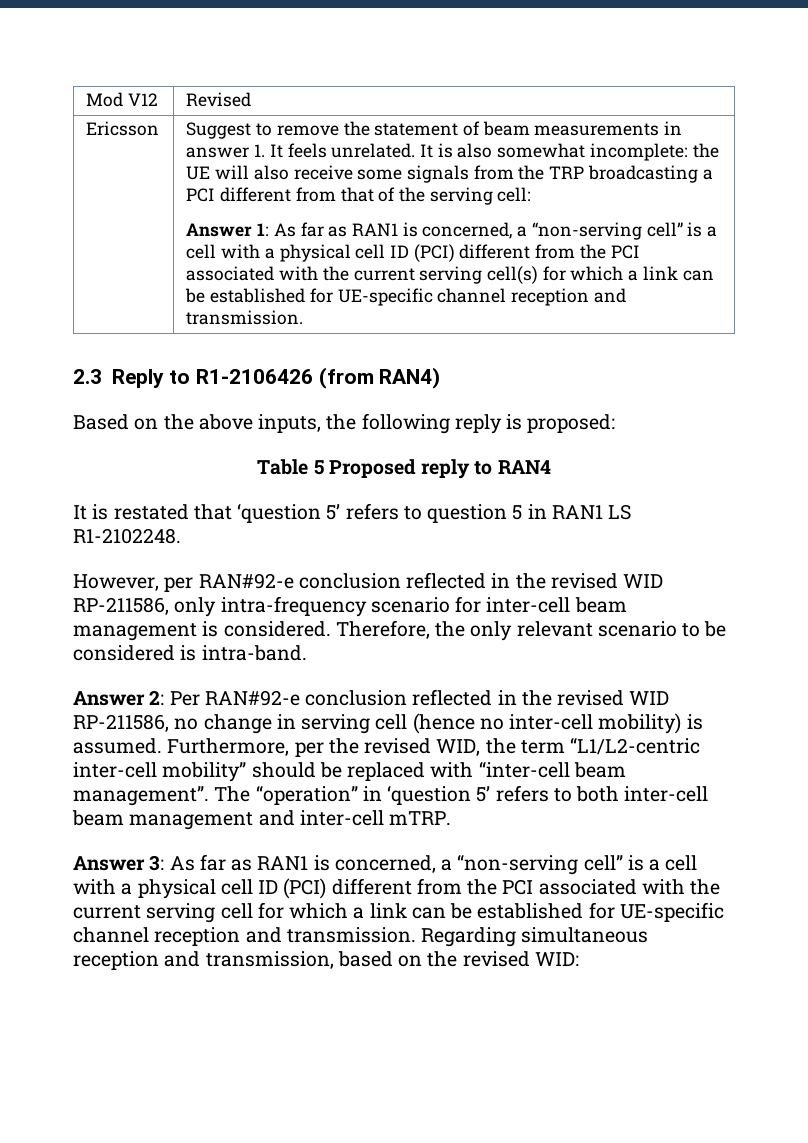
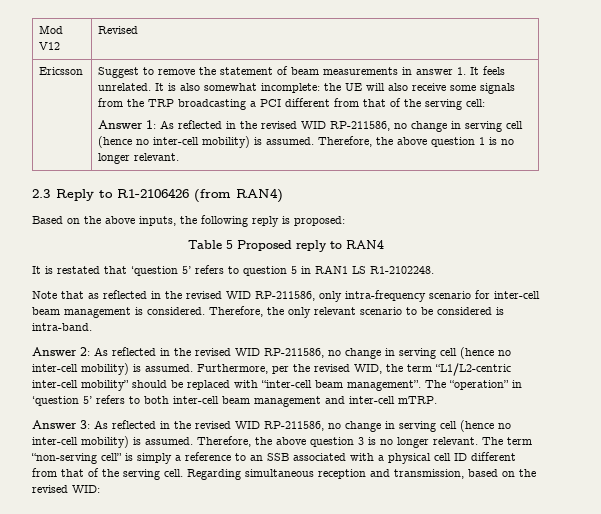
- Answer 1: As far as RAN1 is concerned, a “non-serving cell” is a cell with a physical cell ID (PCI) different from the PCI associated with the current serving cell(s) for which a link can be established for UE-specific channel reception and transmission.
+ Answer 1: As reflected in the revised WID RP-211586, no change in serving cell (hence no inter-cell mobility) is assumed. Therefore, the above question 1 is no longer relevant.
- However, per RAN#92-e conclusion reflected in the revised WID RP-211586, only intra-frequency scenario for inter-cell beam management is considered.
+ Note that as reflected in the revised WID RP-211586, only intra-frequency scenario for inter-cell beam management is considered.
- Answer 2: Per RAN#92-e conclusion reflected in the revised WID RP-211586, no change in serving cell (hence no inter-cell mobility) is assumed.
+ Answer 2: As reflected in the revised WID RP-211586, no change in serving cell (hence no inter-cell mobility) is assumed.
- Answer 3: As far as RAN1 is concerned, a “non-serving cell” is a cell with a physical cell ID (PCI) different from the PCI associated with the current serving cell for which a link can be established for UE-specific channel reception and transmission.
+ Answer 3: As reflected in the revised WID RP-211586, no change in serving cell (hence no inter-cell mobility) is assumed. Therefore, the above question 3 is no longer relevant. The term “non-serving cell” is simply a reference to an SSB associated with a physical cell ID different from that of the serving cell.

